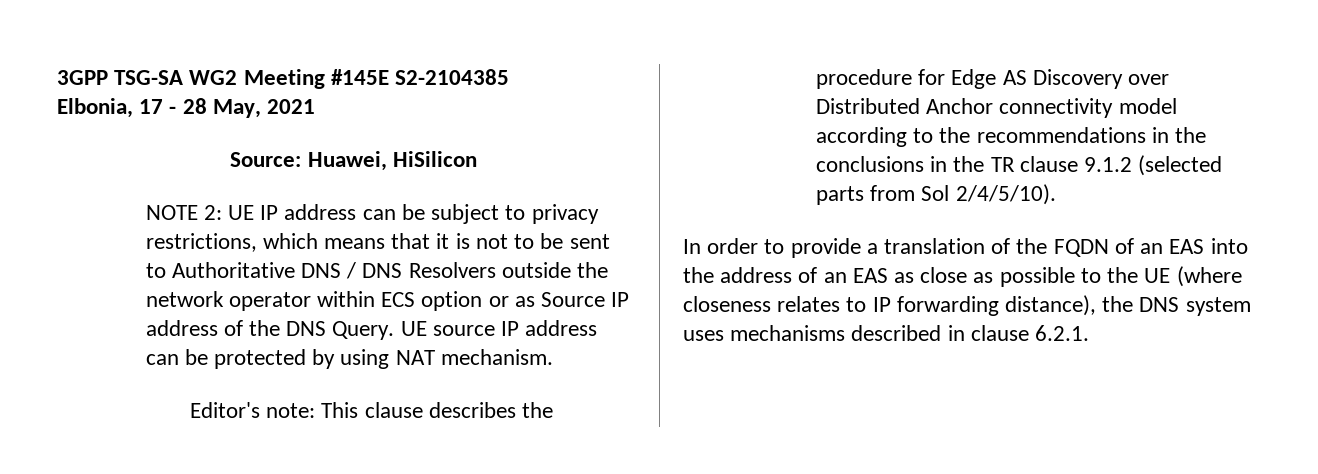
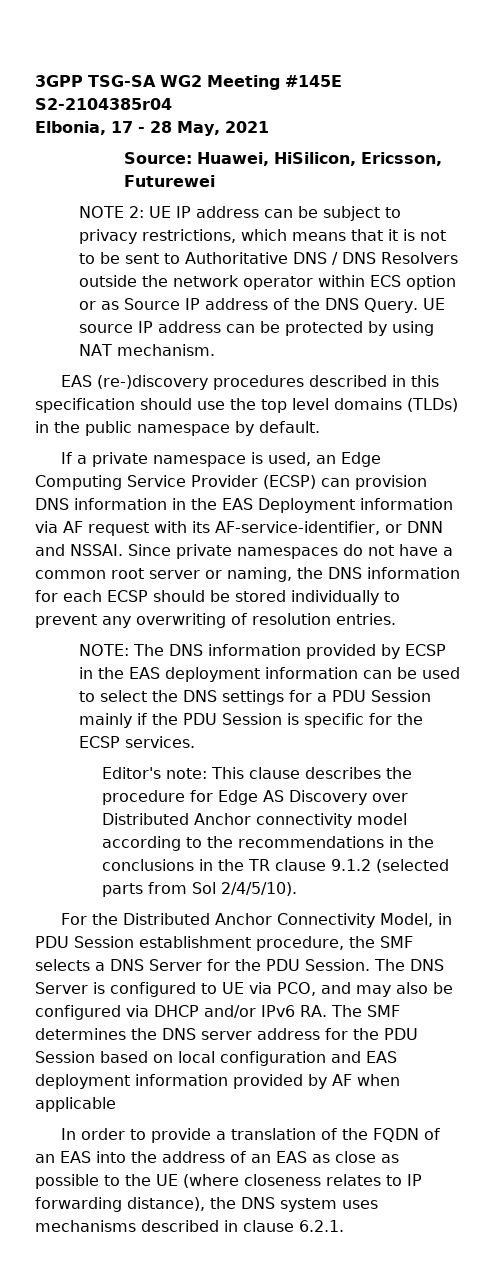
- 3GPP TSG-SA WG2 Meeting #145E S2-2104385
+ 3GPP TSG-SA WG2 Meeting #145E S2-2104385r04
- Source: Huawei, HiSilicon
+ Source: Huawei, HiSilicon, Ericsson, Futurewei
+ EAS (re-)discovery procedures described in this specification should use the top level domains (TLDs) in the public namespace by default.
+ If a private namespace is used, an Edge Computing Service Provider (ECSP) can provision DNS information in the EAS Deployment information via AF request with its AF-service-identifier, or DNN and NSSAI. Since private namespaces do not have a common root server or naming, the DNS information for each ECSP should be stored individually to prevent any overwriting of resolution entries.
+ NOTE: The DNS information provided by ECSP in the EAS deployment information can be used to select the DNS settings for a PDU Session mainly if the PDU Session is specific for the ECSP services.
+ For the Distributed Anchor Connectivity Model, in PDU Session establishment procedure, the SMF selects a DNS Server for the PDU Session. The DNS Server is configured to UE via PCO, and may also be configured via DHCP and/or IPv6 RA. The SMF determines the DNS server address for the PDU Session based on local configuration and EAS deployment information provided by AF when applicable

